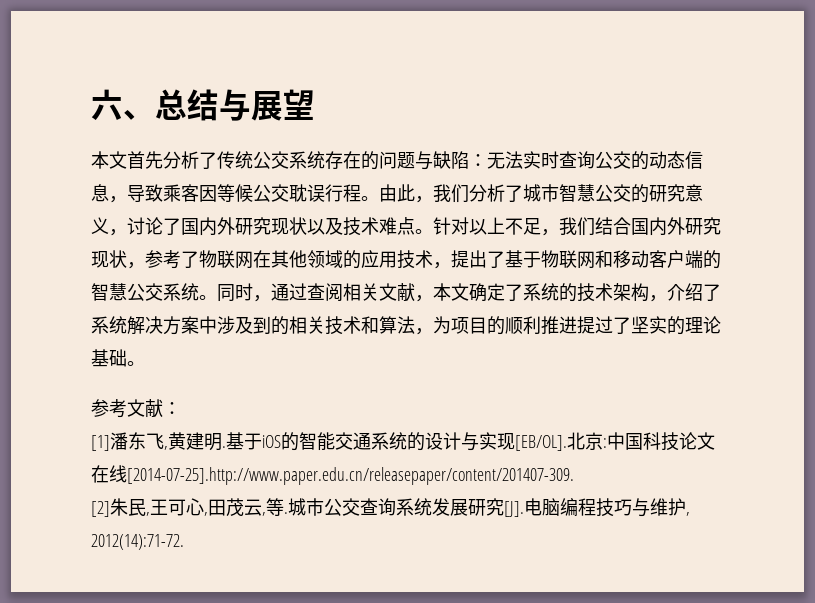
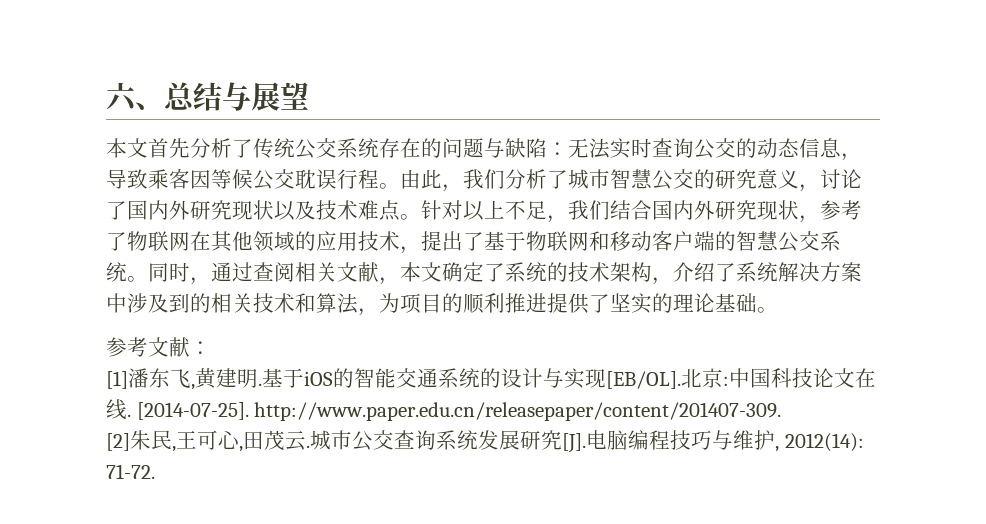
- 同时，通过查阅相关文献，本文确定了系统的技术架构，介绍了系统解决方案中涉及到的相关技术和算法，为项目的顺利推进提过了坚实的理论基础。
+ 同时，通过查阅相关文献，本文确定了系统的技术架构，介绍了系统解决方案中涉及到的相关技术和算法，为项目的顺利推进提供了坚实的理论基础。
- 北京:中国科技论文在线[2014-07-25].http://www.paper.edu.cn/releasepaper/content/201407-309.
+ 北京:中国科技论文在线. [2014-07-25]. http://www.paper.edu.cn/releasepaper/content/201407-309.
- [2]朱民,王可心,田茂云,等.
+ [2]朱民,王可心,田茂云.
- 城市公交查询系统发展研究[J].电脑编程技巧与维护, 2012(14):71-72.
+ 城市公交查询系统发展研究[J].电脑编程技巧与维护, 2012(14): 71-72.

